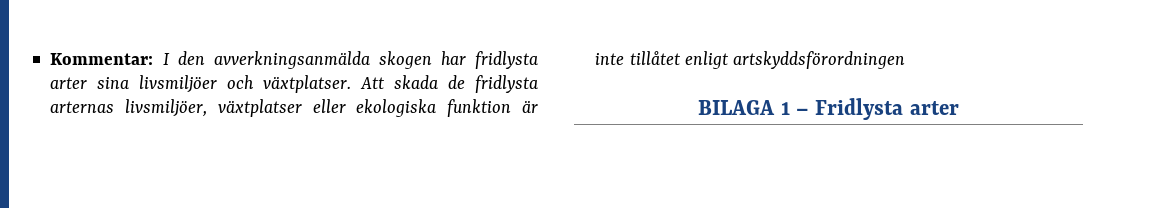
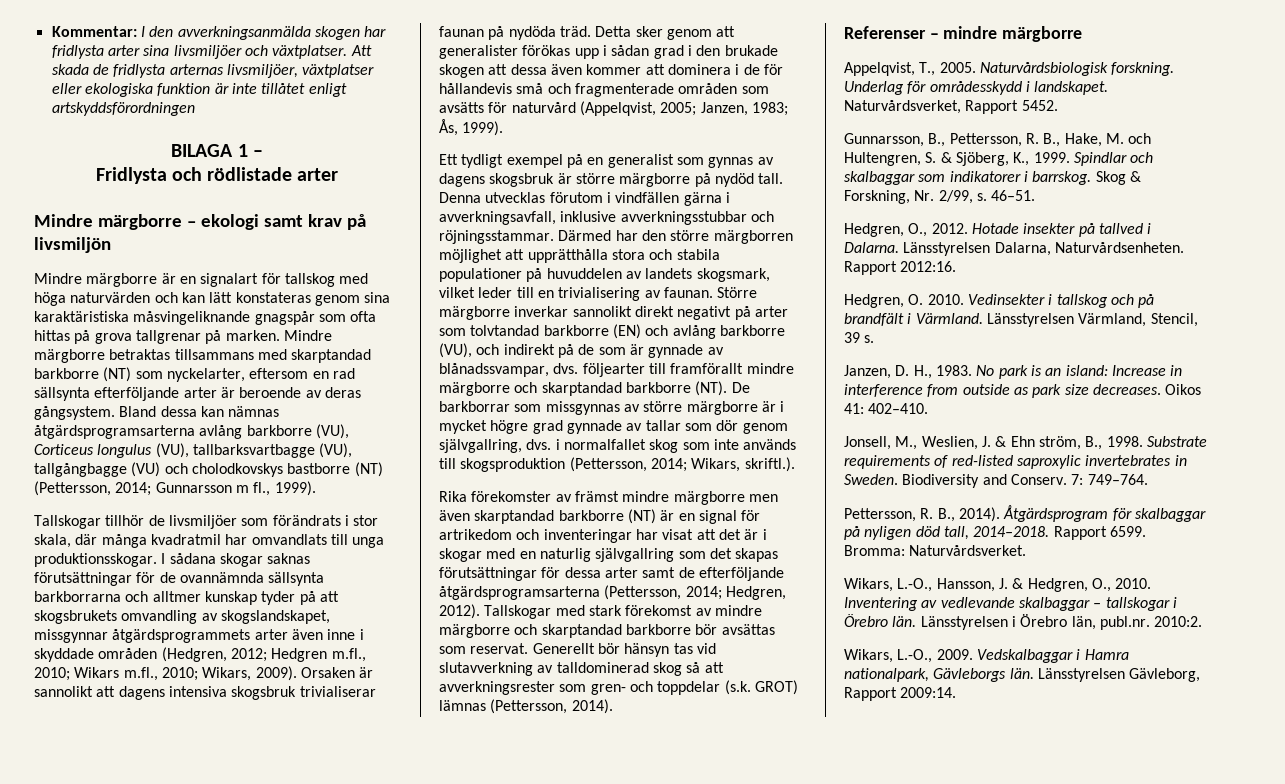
- BILAGA 1 – Fridlysta arter
+ BILAGA 1 –
+ Fridlysta och rödlistade arter
+ Mindre märgborre – ekologi samt krav på livsmiljön
+ Mindre märgborre är en signalart för tallskog med höga naturvärden och kan lätt konstateras genom sina karaktäristiska måsvingeliknande gnagspår som ofta hittas på grova tallgrenar på marken. Mindre märgborre betraktas tillsammans med skarptandad barkborre (NT) som nyckelarter, eftersom en rad sällsynta efterföljande arter är beroende av deras gångsystem. Bland dessa kan nämnas åtgärdsprogramsarterna avlång barkborre (VU), Corticeus longulus (VU), tallbarksvartbagge (VU), tallgångbagge (VU) och cholodkovskys bastborre (NT) (Pettersson, 2014; Gunnarsson m fl., 1999).
+ Tallskogar tillhör de livsmiljöer som förändrats i stor skala, där många kvadratmil har omvandlats till unga produktionsskogar. I sådana skogar saknas förutsättningar för de ovannämnda sällsynta barkborrarna och alltmer kunskap tyder på att skogsbrukets omvandling av skogslandskapet, missgynnar åtgärdsprogrammets arter även inne i skyddade områden (Hedgren, 2012; Hedgren m.fl., 2010; Wikars m.fl., 2010; Wikars, 2009). Orsaken är sannolikt att dagens intensiva skogsbruk trivialiserar faunan på nydöda träd. Detta sker genom att generalister förökas upp i sådan grad i den brukade skogen att dessa även kommer att dominera i de för hållandevis små och fragmenterade områden som avsätts för naturvård (Appelqvist, 2005; Janzen, 1983; Ås, 1999).
+ Ett tydligt exempel på en generalist som gynnas av dagens skogsbruk är större märgborre på nydöd tall. Denna utvecklas förutom i vindfällen gärna i avverkningsavfall, inklusive avverkningsstubbar och röjningsstammar. Därmed har den större märgborren möjlighet att upprätthålla stora och stabila populationer på huvuddelen av landets skogsmark, vilket leder till en trivialisering av faunan. Större märgborre inverkar sannolikt direkt negativt på arter som tolvtandad barkborre (EN) och avlång barkborre (VU), och indirekt på de som är gynnade av blånadssvampar, dvs. följearter till framförallt mindre märgborre och skarptandad barkborre (NT). De barkborrar som missgynnas av större märgborre är i mycket högre grad gynnade av tallar som dör genom självgallring, dvs. i normalfallet skog som inte används till skogsproduktion (Pettersson, 2014; Wikars, skriftl.).
+ Rika förekomster av främst mindre märgborre men även skarptandad barkborre (NT) är en signal för artrikedom och inventeringar har visat att det är i skogar med en naturlig självgallring som det skapas förutsättningar för dessa arter samt de efterföljande åtgärdsprogramsarterna (Pettersson, 2014; Hedgren, 2012). Tallskogar med stark förekomst av mindre märgborre och skarptandad barkborre bör avsättas som reservat. Generellt bör hänsyn tas vid slutavverkning av talldominerad skog så att avverkningsrester som gren- och toppdelar (s.k. GROT) lämnas (Pettersson, 2014).
+ Referenser – mindre märgborre
+ Appelqvist, T., 2005. Naturvårdsbiologisk forskning. Underlag för områdesskydd i landskapet. Naturvårdsverket, Rapport 5452.
+ Gunnarsson, B., Pettersson, R. B., Hake, M. och Hultengren, S. & Sjöberg, K., 1999. Spindlar och skalbaggar som indikatorer i barrskog. Skog & Forskning, Nr. 2/99, s. 46–51.
+ Hedgren, O., 2012. Hotade insekter på tallved i Dalarna. Länsstyrelsen Dalarna, Naturvårdsenheten. Rapport 2012:16.
+ Hedgren, O. 2010. Vedinsekter i tallskog och på brandfält i Värmland. Länsstyrelsen Värmland, Stencil, 39 s.
+ Janzen, D. H., 1983. No park is an island: Increase in interference from outside as park size decreases. Oikos 41: 402–410.
+ Jonsell, M., Weslien, J. & Ehn ström, B., 1998. Substrate requirements of red-listed saproxylic invertebrates in Sweden. Biodiversity and Conserv. 7: 749–764.
+ Pettersson, R. B., 2014). Åtgärdsprogram för skalbaggar på nyligen död tall, 2014–2018. Rapport 6599. Bromma: Naturvårdsverket.
+ Wikars, L.-O., Hansson, J. & Hedgren, O., 2010. Inventering av vedlevande skalbaggar – tallskogar i Örebro län. Länsstyrelsen i Örebro län, publ.nr. 2010:2.
+ Wikars, L.-O., 2009. Vedskalbaggar i Hamra nationalpark, Gävleborgs län. Länsstyrelsen Gävleborg, Rapport 2009:14.

